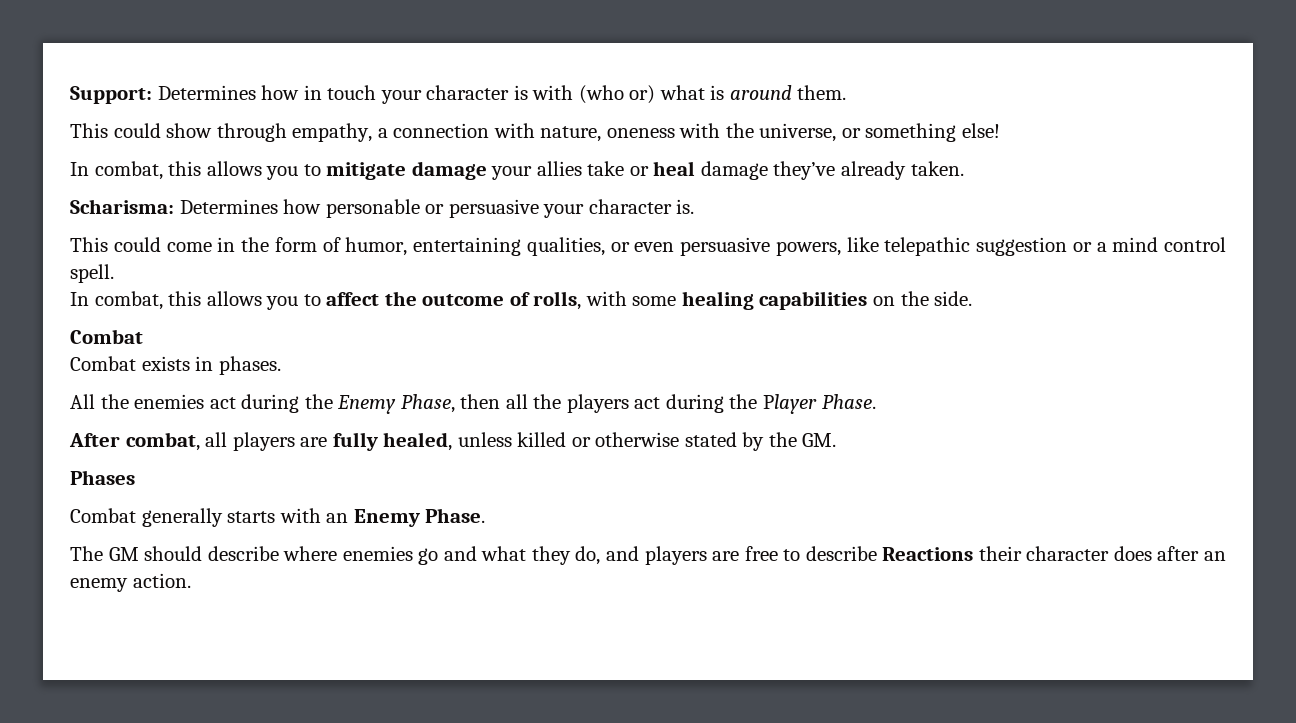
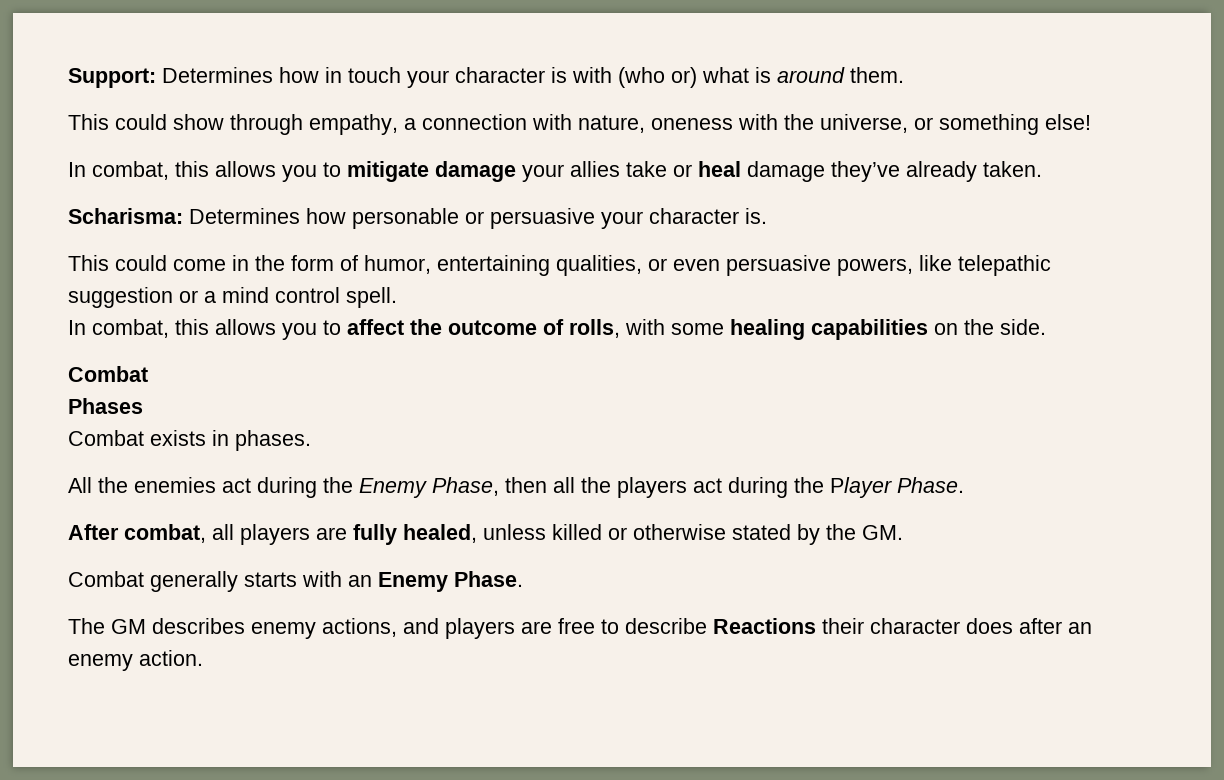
+ Phases
- Phases
- The GM should describe where enemies go and what they do, and players are free to describe Reactions their character does after an enemy action.
+ The GM describes enemy actions, and players are free to describe Reactions their character does after an enemy action.

